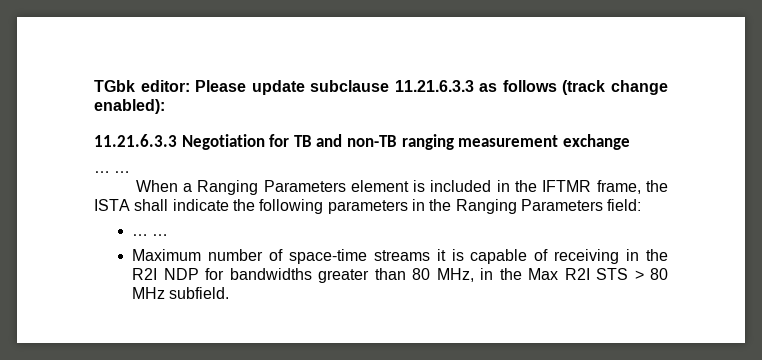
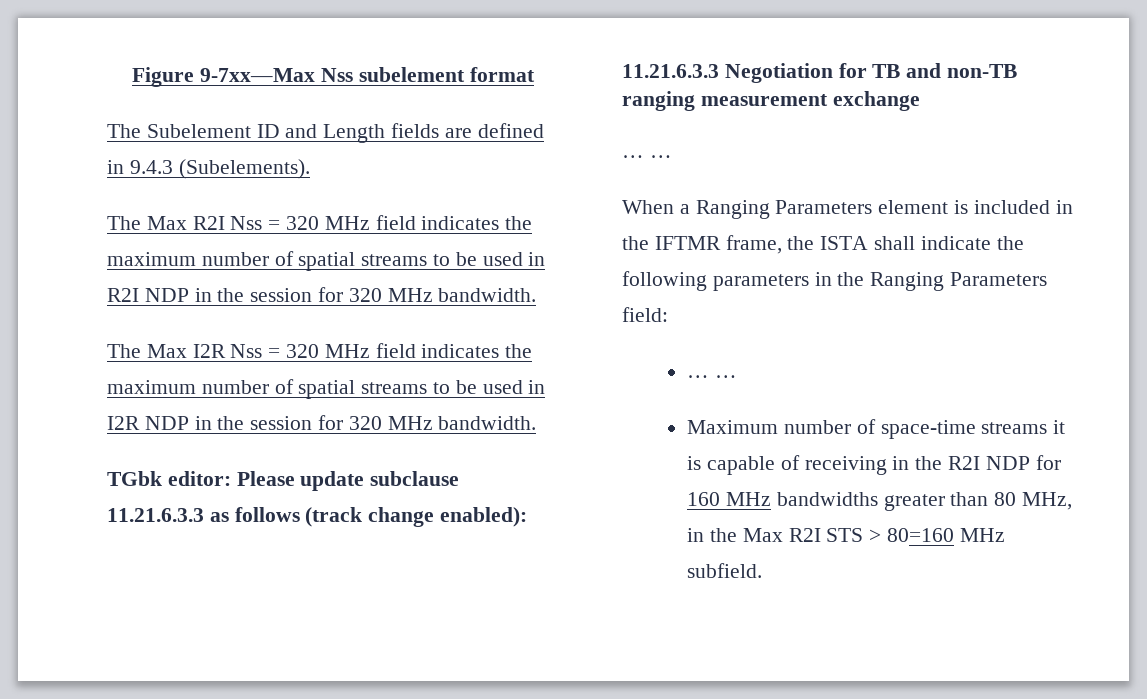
+ Figure 9-7xx—Max Nss subelement format
+ The Subelement ID and Length fields are defined in 9.4.3 (Subelements).
+ The Max R2I Nss = 320 MHz field indicates the maximum number of spatial streams to be used in R2I NDP in the session for 320 MHz bandwidth.
+ The Max I2R Nss = 320 MHz field indicates the maximum number of spatial streams to be used in I2R NDP in the session for 320 MHz bandwidth.
- Maximum number of space-time streams it is capable of receiving in the R2I NDP for bandwidths greater than 80 MHz, in the Max R2I STS > 80 MHz subfield.
+ Maximum number of space-time streams it is capable of receiving in the R2I NDP for 160 MHz bandwidths greater than 80 MHz, in the Max R2I STS > 80=160 MHz subfield.

